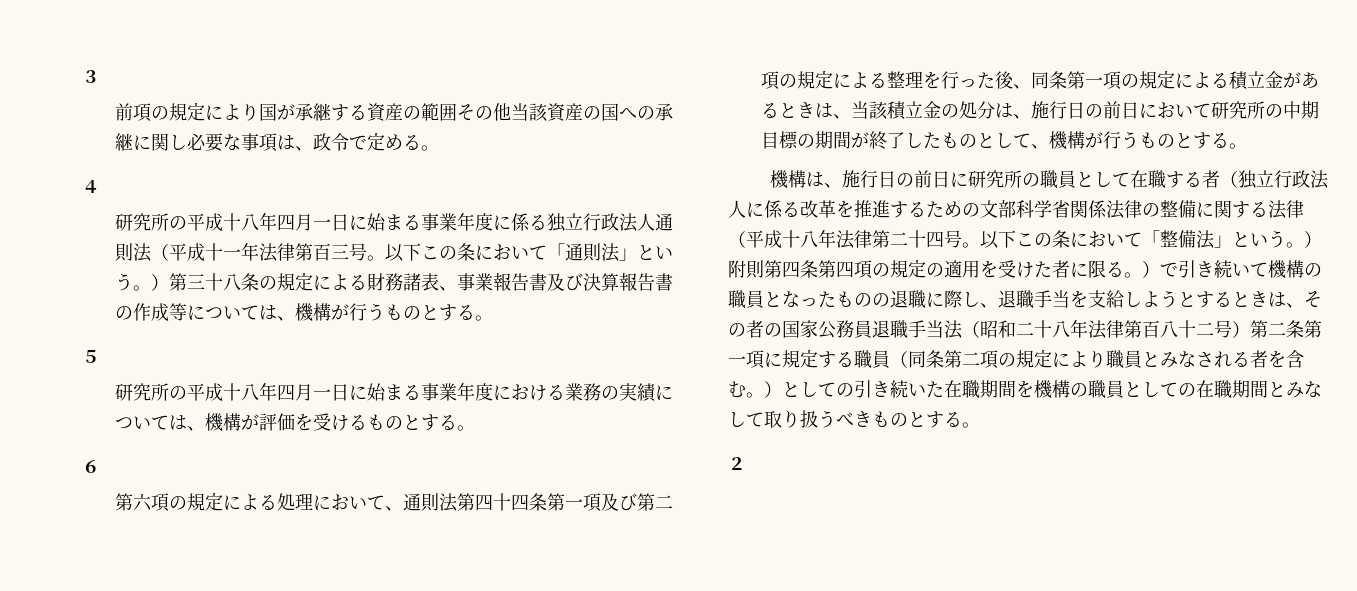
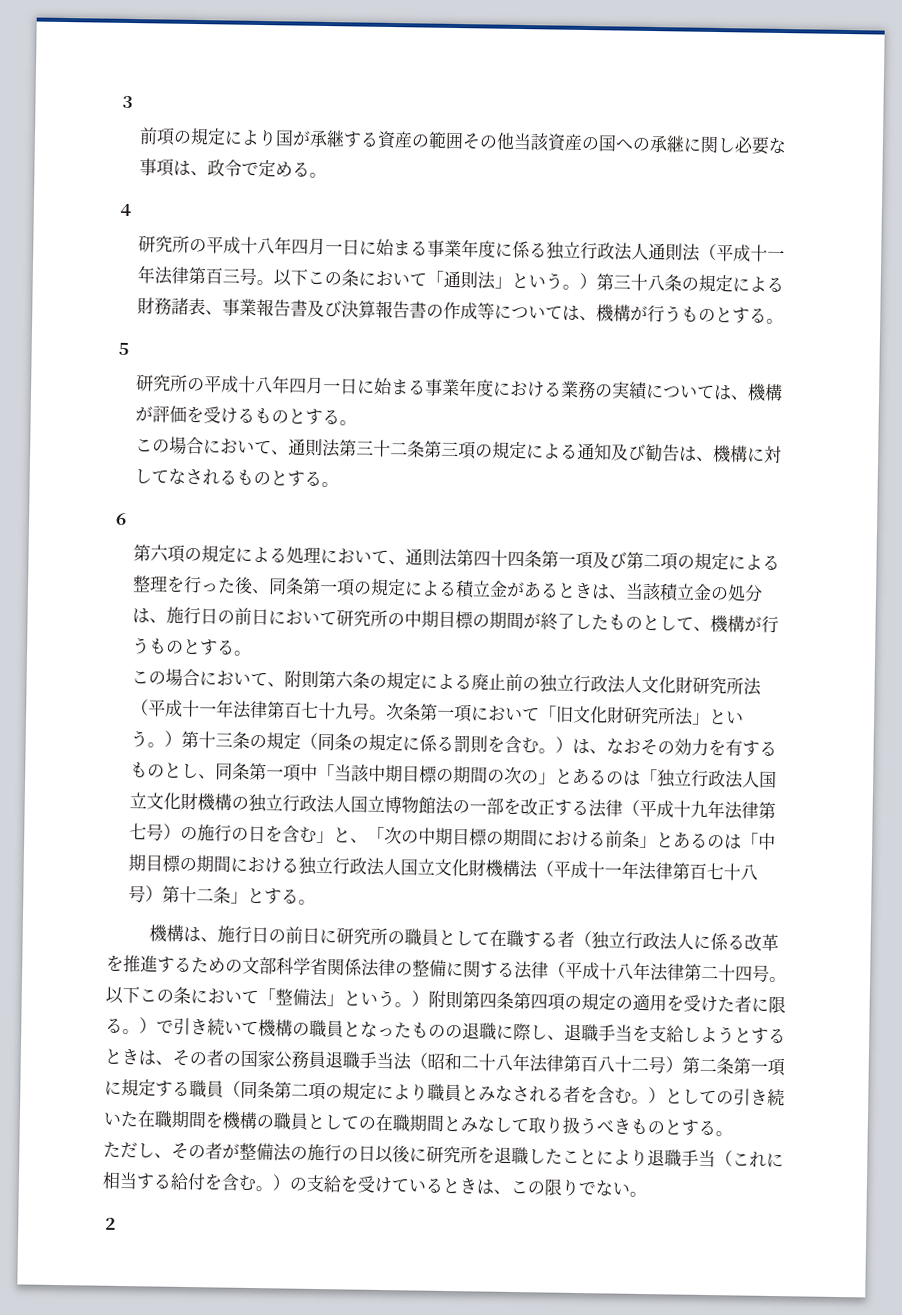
+ この場合において、通則法第三十二条第三項の規定による通知及び勧告は、機構に対してなされるものとする。
+ この場合において、附則第六条の規定による廃止前の独立行政法人文化財研究所法（平成十一年法律第百七十九号。次条第一項において「旧文化財研究所法」という。）第十三条の規定（同条の規定に係る罰則を含む。）は、なおその効力を有するものとし、同条第一項中「当該中期目標の期間の次の」とあるのは「独立行政法人国立文化財機構の独立行政法人国立博物館法の一部を改正する法律（平成十九年法律第七号）の施行の日を含む」と、「次の中期目標の期間における前条」とあるのは「中期目標の期間における独立行政法人国立文化財機構法（平成十一年法律第百七十八号）第十二条」とする。
+ ただし、その者が整備法の施行の日以後に研究所を退職したことにより退職手当（これに相当する給付を含む。）の支給を受けているときは、この限りでない。

